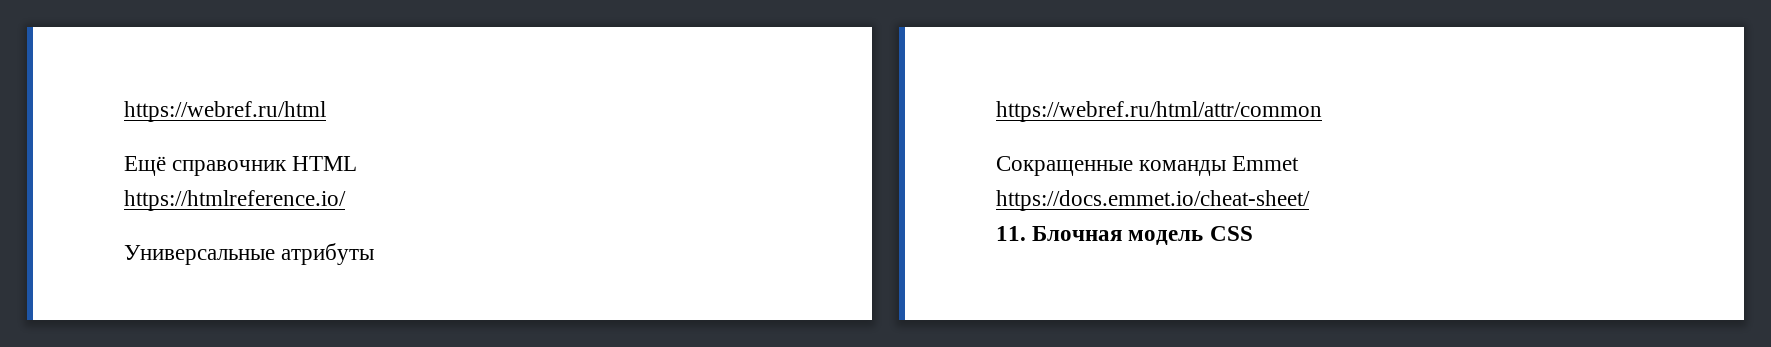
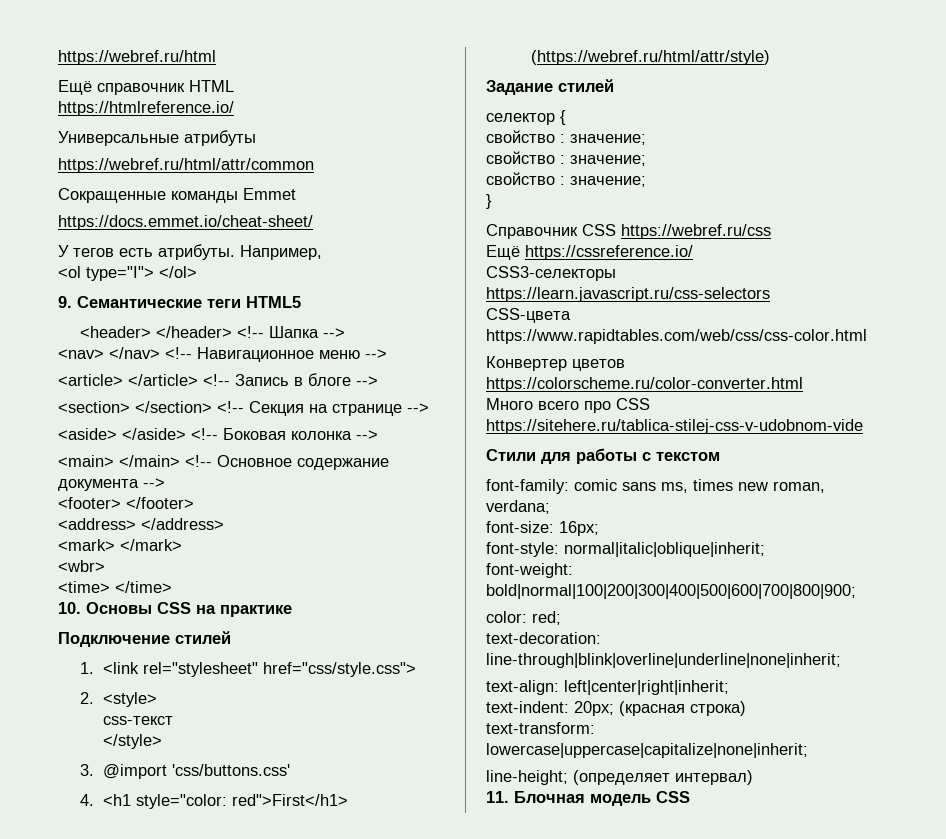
+ У тегов есть атрибуты. Например,
+ <ol type="I"> </ol>
+ 9. Семантические теги HTML5
+ <header> </header> <!-- Шапка -->
+ <nav> </nav> <!-- Навигационное меню -->
+ <article> </article> <!-- Запись в блоге -->
+ <section> </section> <!-- Секция на странице -->
+ <aside> </aside> <!-- Боковая колонка -->
+ <main> </main> <!-- Основное содержание документа -->
+ <footer> </footer>
+ <address> </address>
+ <mark> </mark>
+ <wbr>
+ <time> </time>
+ 10. Основы CSS на практике
+ Подключение стилей
+ 1. <link rel="stylesheet" href="css/style.css">
+ 2. <style>
+ css-текст
+ </style>
+ 3. @import 'css/buttons.css'
+ 4. <h1 style="color: red">First</h1> (https://webref.ru/html/attr/style)
+ Задание стилей
+ селектор {
+ свойство : значение;
+ свойство : значение;
+ свойство : значение;
+ }
+ Справочник CSS https://webref.ru/css
+ Ещё https://cssreference.io/
+ CSS3-селекторы https://learn.javascript.ru/css-selectors
+ CSS-цвета https://www.rapidtables.com/web/css/css-color.html
+ Конвертер цветов https://colorscheme.ru/color-converter.html
+ Много всего про CSS https://sitehere.ru/tablica-stilej-css-v-udobnom-vide
+ Стили для работы с текстом
+ font-family: comic sans ms, times new roman, verdana;
+ font-size: 16px;
+ font-style: normal|italic|oblique|inherit;
+ font-weight: bold|normal|100|200|300|400|500|600|700|800|900;
+ color: red;
+ text-decoration: line-through|blink|overline|underline|none|inherit;
+ text-align: left|center|right|inherit;
+ text-indent: 20px; (красная строка)
+ text-transform: lowercase|uppercase|capitalize|none|inherit;
+ line-height; (определяет интервал)

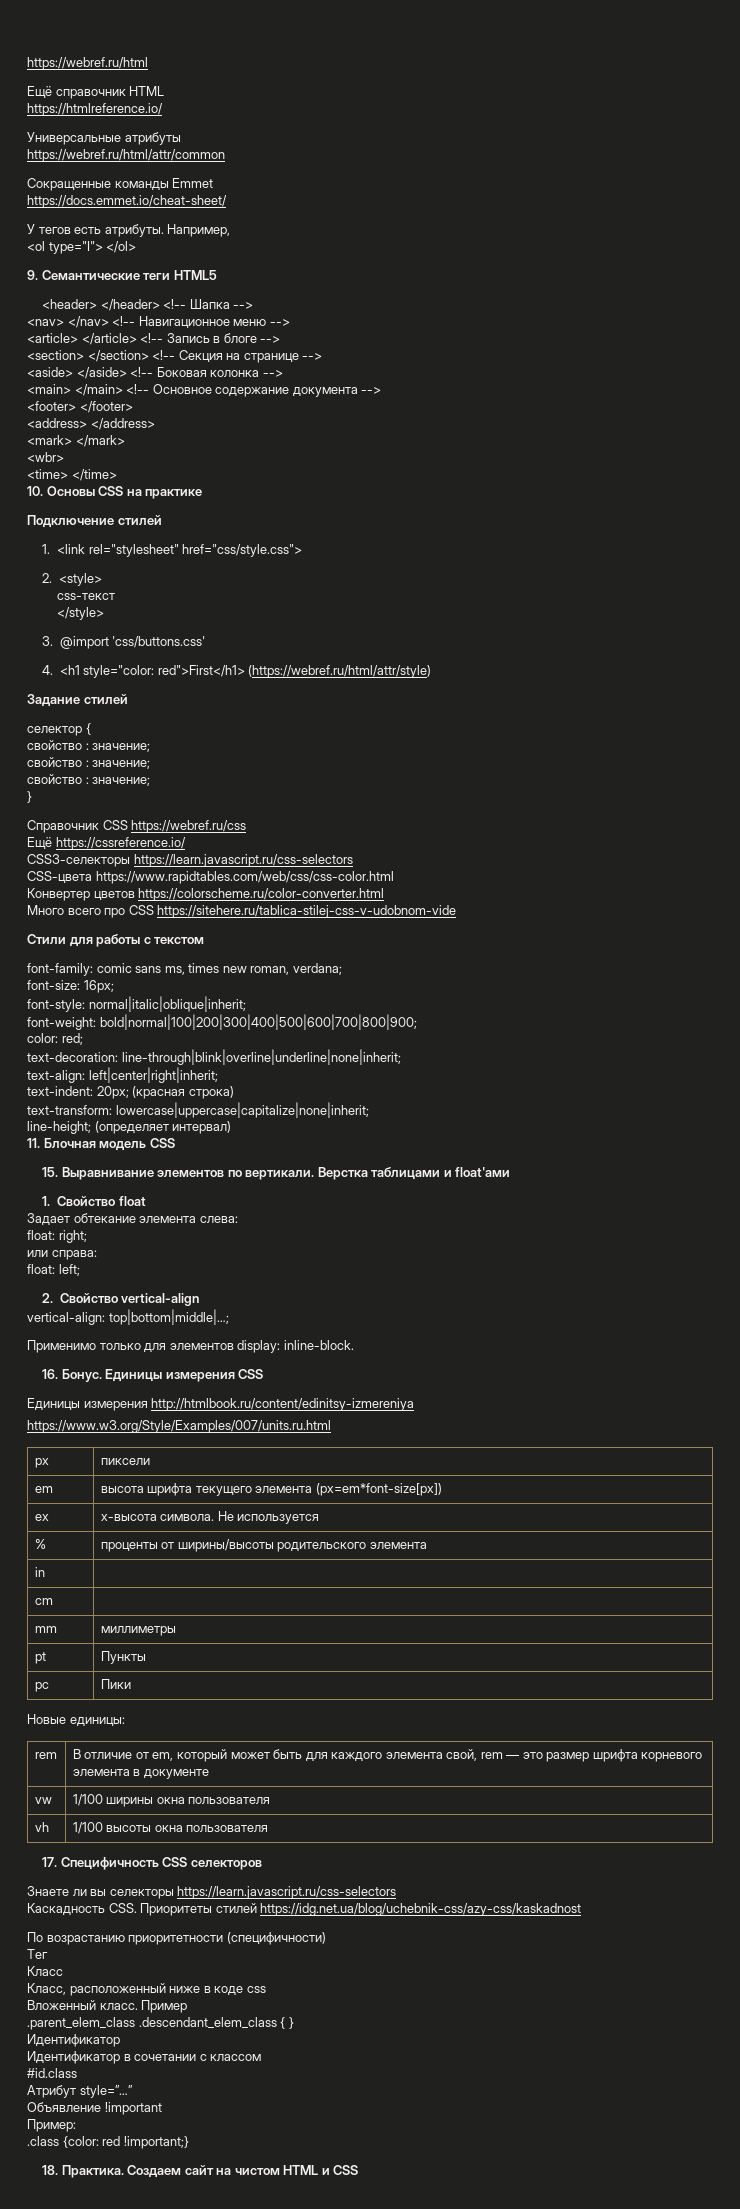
+ 15. Выравнивание элементов по вертикали. Верстка таблицами и float'ами
+ 1. Свойство float
+ Задает обтекание элемента слева:
+ float: right;
+ или справа:
+ float: left;
+ 2. Свойство vertical-align
+ vertical-align: top|bottom|middle|…;
+ Применимо только для элементов display: inline-block.
+ 16. Бонус. Единицы измерения CSS
+ Единицы измерения http://htmlbook.ru/content/edinitsy-izmereniya
+ https://www.w3.org/Style/Examples/007/units.ru.html
+ px | пиксели
+ em | высота шрифта текущего элемента (px=em*font-size[px])
+ ex | x-высота символа. Не используется
+ % | проценты от ширины/высоты родительского элемента
+ in |
+ cm |
+ mm | миллиметры
+ pt | Пункты
+ pc | Пики
+ Новые единицы:
+ rem | В отличие от em, который может быть для каждого элемента свой, rem — это размер шрифта корневого элемента в документе
+ vw | 1/100 ширины окна пользователя
+ vh | 1/100 высоты окна пользователя
+ 17. Специфичность CSS селекторов
+ Знаете ли вы селекторы https://learn.javascript.ru/css-selectors
+ Каскадность CSS. Приоритеты стилей https://idg.net.ua/blog/uchebnik-css/azy-css/kaskadnost
+ По возрастанию приоритетности (специфичности)
+ Тег
+ Класс
+ Класс, расположенный ниже в коде css
+ Вложенный класс. Пример
+ .parent_elem_class .descendant_elem_class { }
+ Идентификатор
+ Идентификатор в сочетании с классом
+ #id.class
+ Атрибут style=”…”
+ Объявление !important
+ Пример:
+ .class {color: red !important;}
+ 18. Практика. Создаем сайт на чистом HTML и CSS

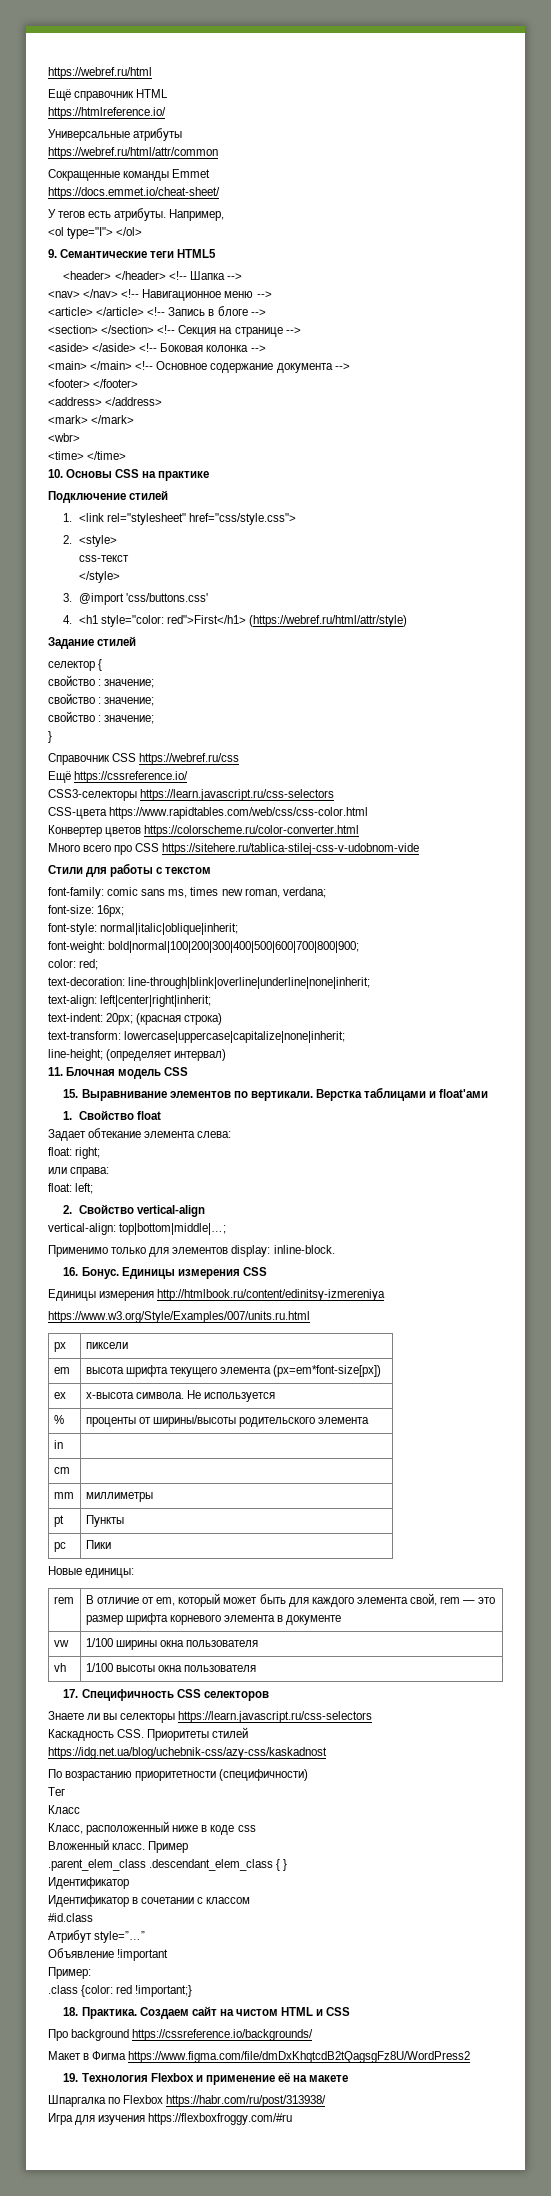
+ Про background https://cssreference.io/backgrounds/
+ Макет в Фигма https://www.figma.com/file/dmDxKhqtcdB2tQagsgFz8U/WordPress2
+ 19. Технология Flexbox и применение её на макете
+ Шпаргалка по Flexbox https://habr.com/ru/post/313938/
+ Игра для изучения https://flexboxfroggy.com/#ru

